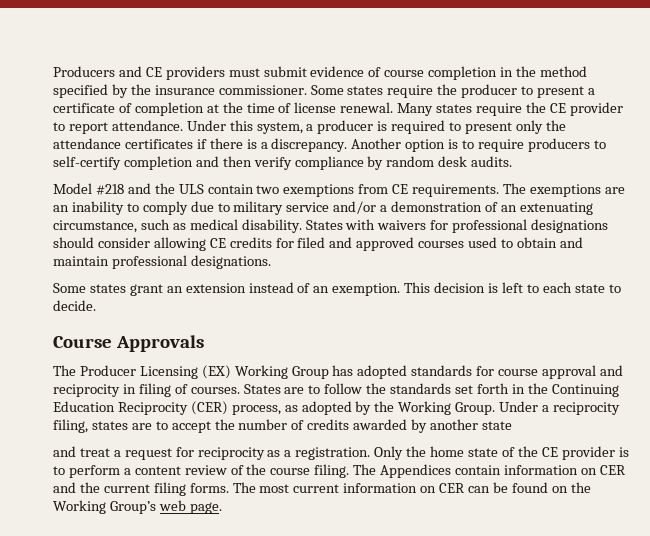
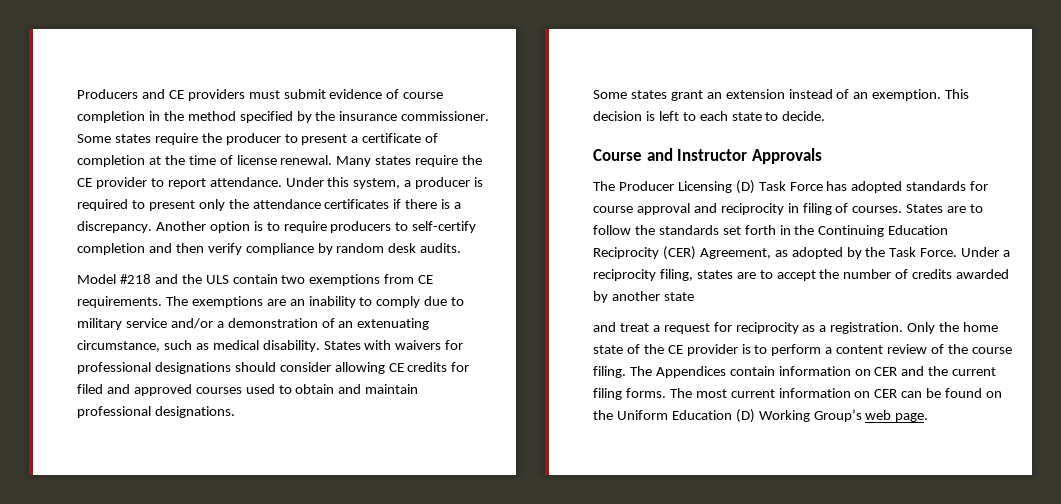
- Course Approvals
+ Course and Instructor Approvals
- The Producer Licensing (EX) Working Group has adopted standards for course approval and reciprocity in filing of courses.
+ The Producer Licensing (D) Task Force has adopted standards for course approval and reciprocity in filing of courses.
- States are to follow the standards set forth in the Continuing Education Reciprocity (CER) process, as adopted by the Working Group.
+ States are to follow the standards set forth in the Continuing Education Reciprocity (CER) Agreement, as adopted by the Task Force.
- The most current information on CER can be found on the Working Group’s web page.
+ The most current information on CER can be found on the Uniform Education (D) Working Group’s web page.

